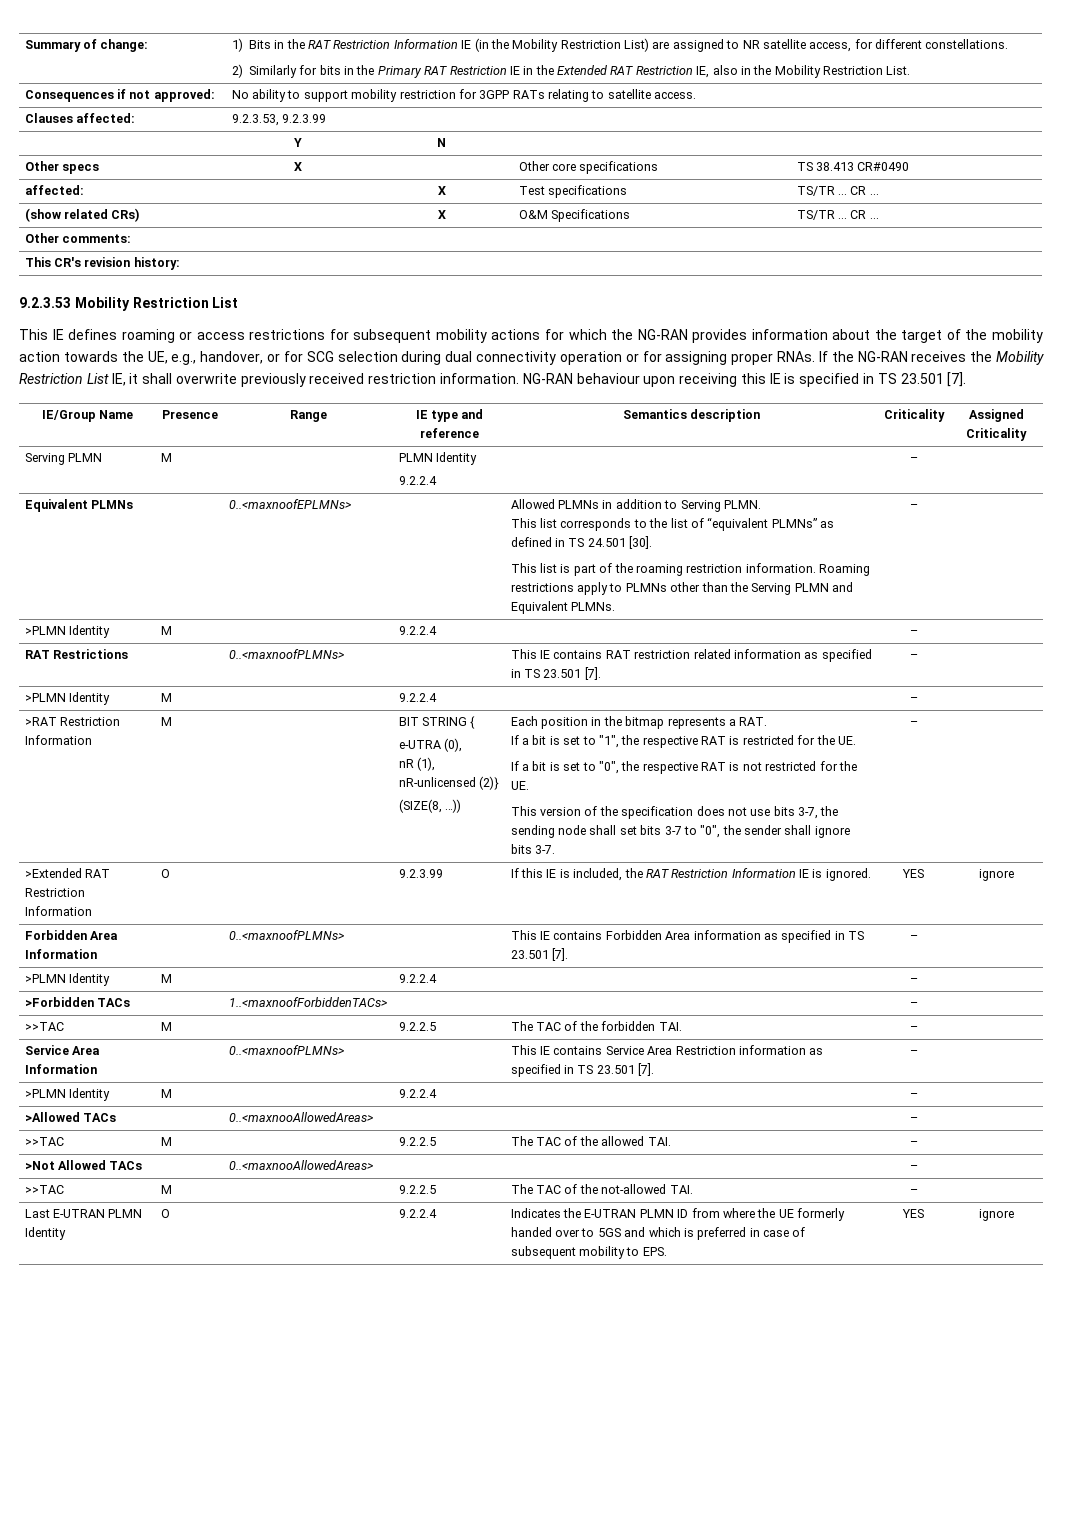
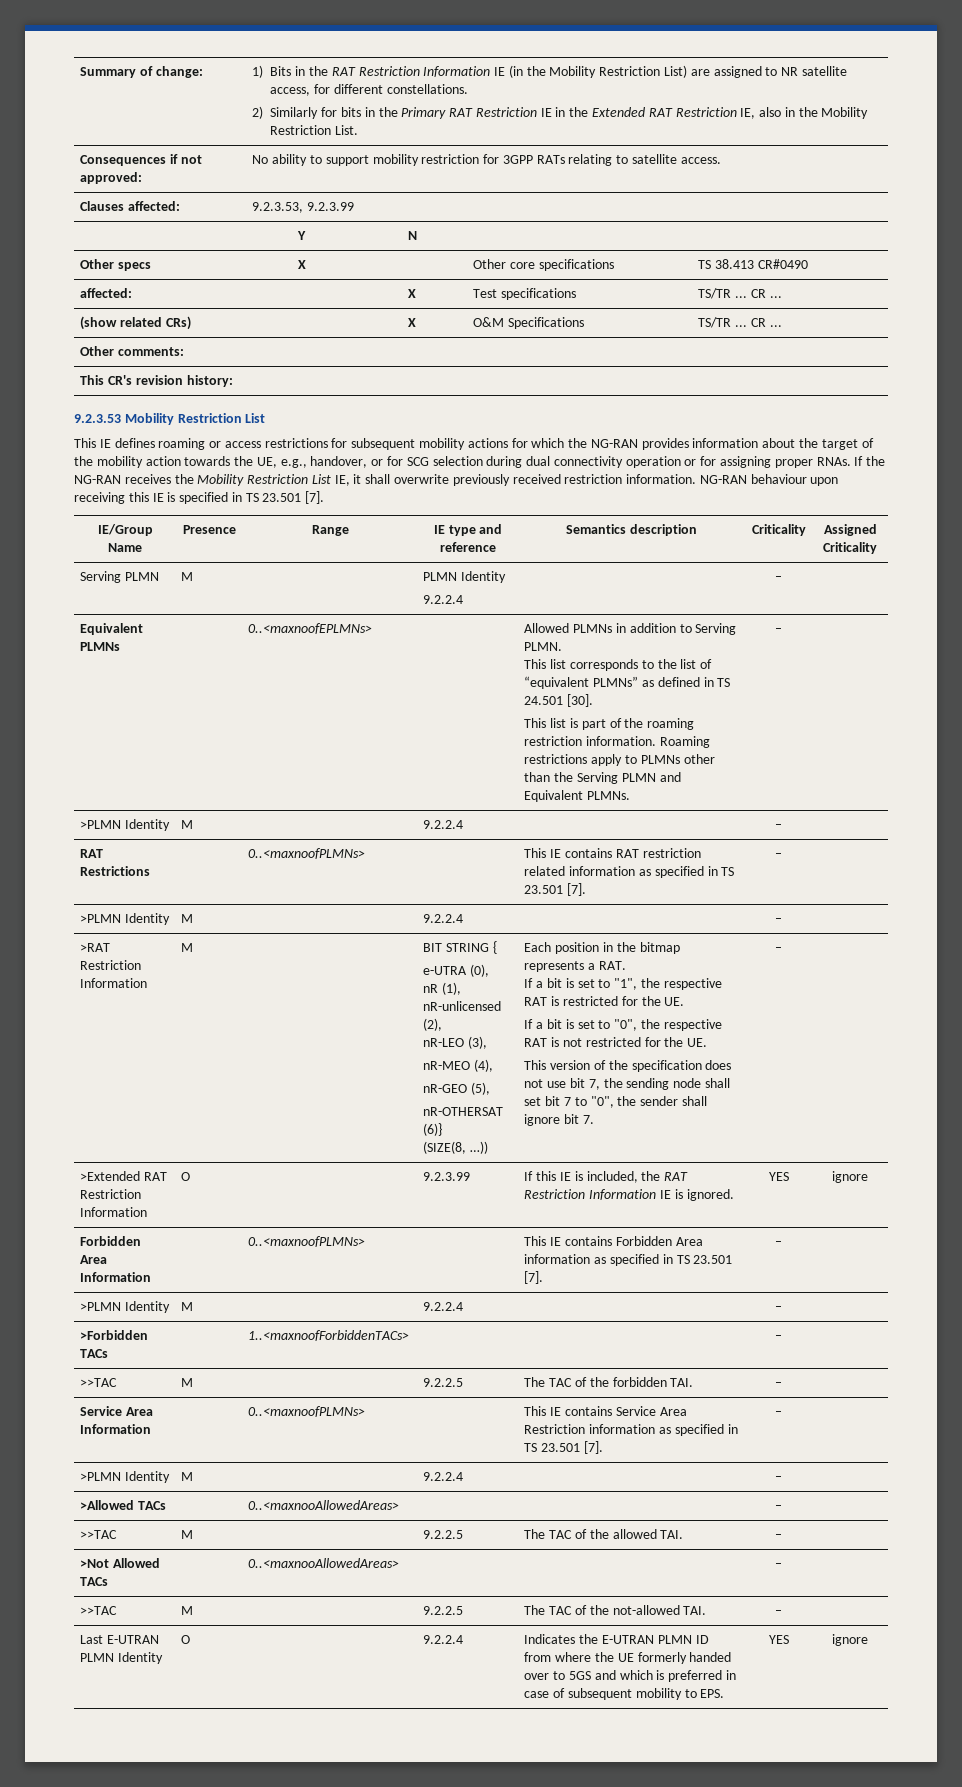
- nR (1), nR-unlicensed (2)}
+ nR (1), nR-unlicensed (2),
+ nR-LEO (3),
+ nR-MEO (4),
+ nR-GEO (5),
+ nR-OTHERSAT (6)}
- This version of the specification does not use bits 3-7, the sending node shall set bits 3-7 to "0", the sender shall ignore bits 3-7.
+ This version of the specification does not use bit 7, the sending node shall set bit 7 to "0", the sender shall ignore bit 7.

